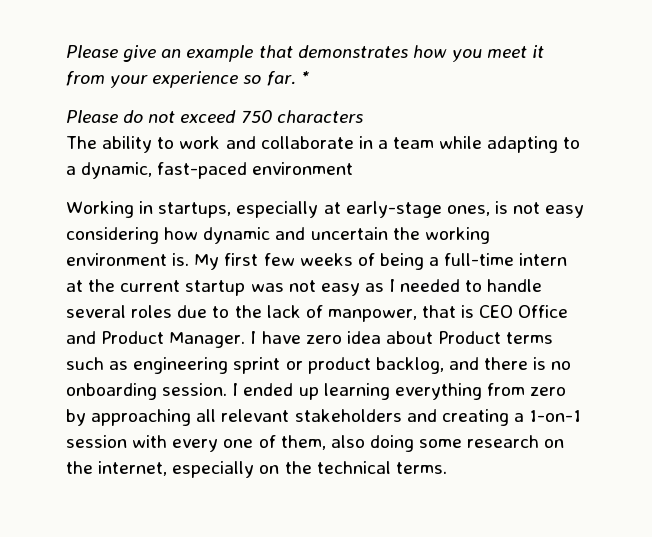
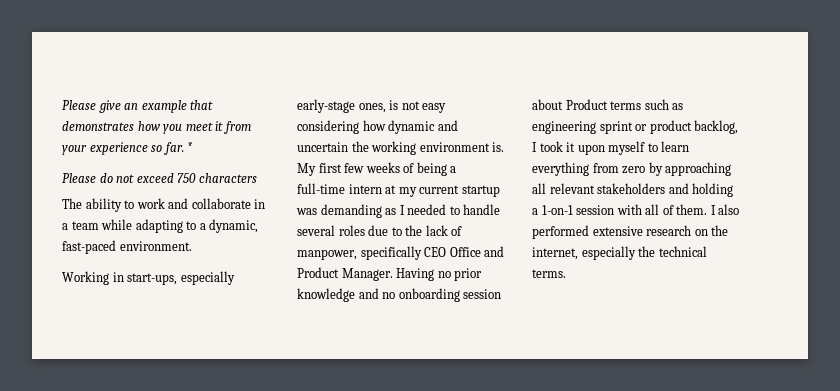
- The ability to work and collaborate in a team while adapting to a dynamic, fast-paced environment
+ The ability to work and collaborate in a team while adapting to a dynamic, fast-paced environment.
- Working in startups, especially at early-stage ones, is not easy considering how dynamic and uncertain the working environment is.
+ Working in start-ups, especially early-stage ones, is not easy considering how dynamic and uncertain the working environment is.
- My first few weeks of being a full-time intern at the current startup was not easy as I needed to handle several roles due to the lack of manpower, that is CEO Office and Product Manager.
+ My first few weeks of being a full-time intern at my current startup was demanding as I needed to handle several roles due to the lack of manpower, specifically CEO Office and Product Manager.
- I have zero idea about Product terms such as engineering sprint or product backlog, and there is no onboarding session. I ended up learning everything from zero by approaching all relevant stakeholders and creating a 1-on-1 session with every one of them, also doing some research on the internet, especially on the technical terms.
+ Having no prior knowledge and no onboarding session about Product terms such as engineering sprint or product backlog, I took it upon myself to learn everything from zero by approaching all relevant stakeholders and holding a 1-on-1 session with all of them. I also performed extensive research on the internet, especially the technical terms.

